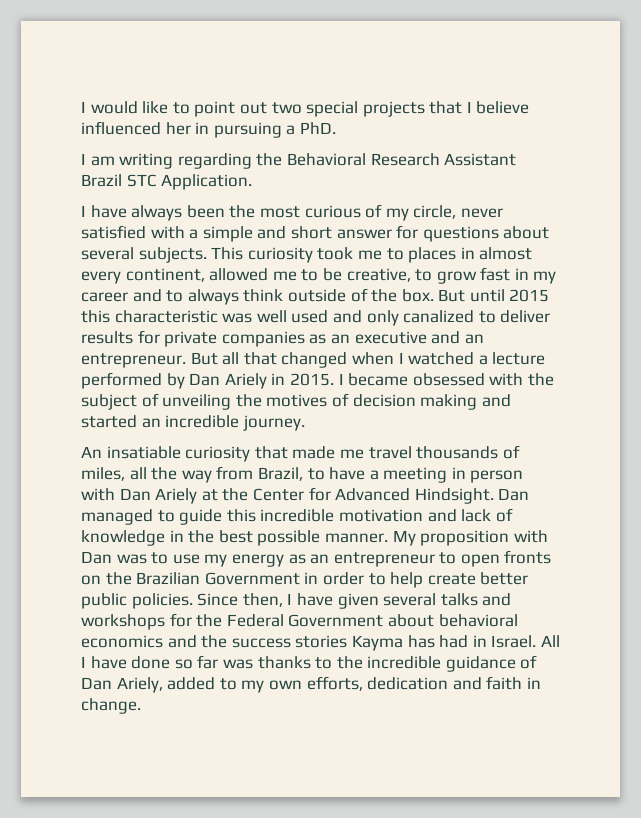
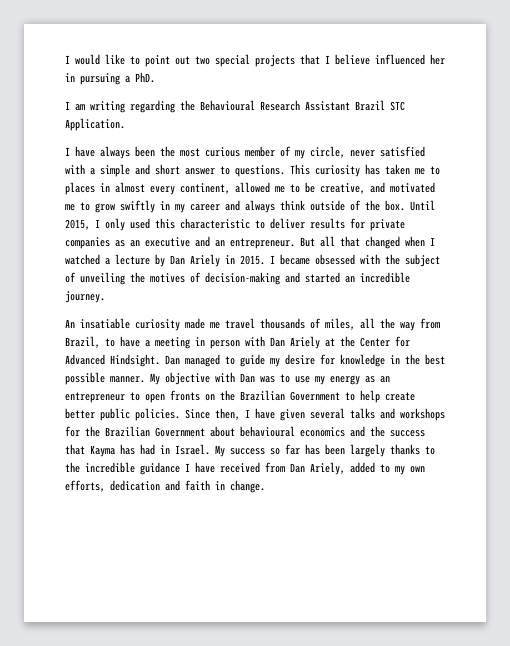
- I am writing regarding the Behavioral Research Assistant Brazil STC Application.
+ I am writing regarding the Behavioural Research Assistant Brazil STC Application.
- I have always been the most curious of my circle, never satisfied with a simple and short answer for questions about several subjects. This curiosity took me to places in almost every continent, allowed me to be creative, to grow fast in my career and to always think outside of the box.
+ I have always been the most curious member of my circle, never satisfied with a simple and short answer to questions. This curiosity has taken me to places in almost every continent, allowed me to be creative, and motivated me to grow swiftly in my career and always think outside of the box.
- But until 2015 this characteristic was well used and only canalized to deliver results for private companies as an executive and an entrepreneur.
+ Until 2015, I only used this characteristic to deliver results for private companies as an executive and an entrepreneur.
- But all that changed when I watched a lecture performed by Dan Ariely in 2015.
+ But all that changed when I watched a lecture by Dan Ariely in 2015.
- I became obsessed with the subject of unveiling the motives of decision making and started an incredible journey.
+ I became obsessed with the subject of unveiling the motives of decision-making and started an incredible journey.
- An insatiable curiosity that made me travel thousands of miles, all the way from Brazil, to have a meeting in person with Dan Ariely at the Center for Advanced Hindsight.
+ An insatiable curiosity made me travel thousands of miles, all the way from Brazil, to have a meeting in person with Dan Ariely at the Center for Advanced Hindsight.
- Dan managed to guide this incredible motivation and lack of knowledge in the best possible manner.
+ Dan managed to guide my desire for knowledge in the best possible manner.
- My proposition with Dan was to use my energy as an entrepreneur to open fronts on the Brazilian Government in order to help create better public policies.
+ My objective with Dan was to use my energy as an entrepreneur to open fronts on the Brazilian Government to help create better public policies.
- Since then, I have given several talks and workshops for the Federal Government about behavioral economics and the success stories Kayma has had in Israel.
+ Since then, I have given several talks and workshops for the Brazilian Government about behavioural economics and the success that Kayma has had in Israel.
- All I have done so far was thanks to the incredible guidance of Dan Ariely, added to my own efforts, dedication and faith in change.
+ My success so far has been largely thanks to the incredible guidance I have received from Dan Ariely, added to my own efforts, dedication and faith in change.

